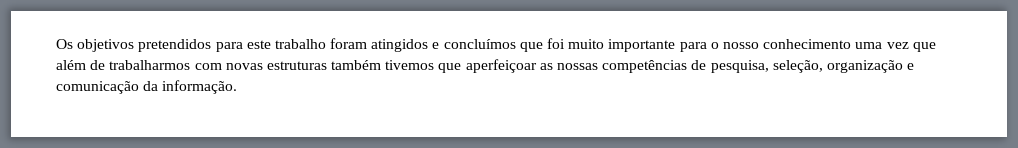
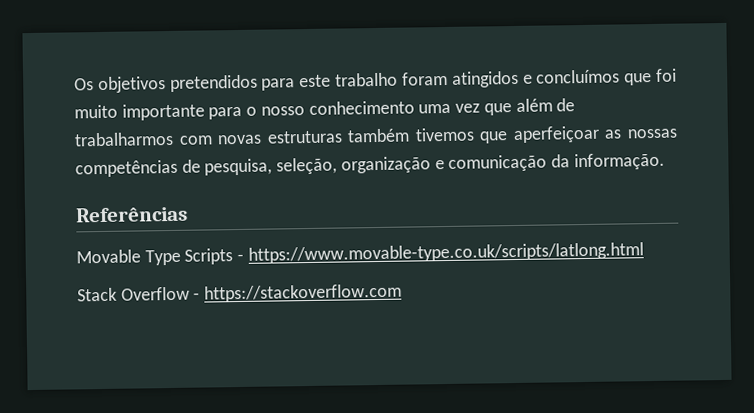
+ Referências
+ Movable Type Scripts - https://www.movable-type.co.uk/scripts/latlong.html
+ Stack Overflow - https://stackoverflow.com

